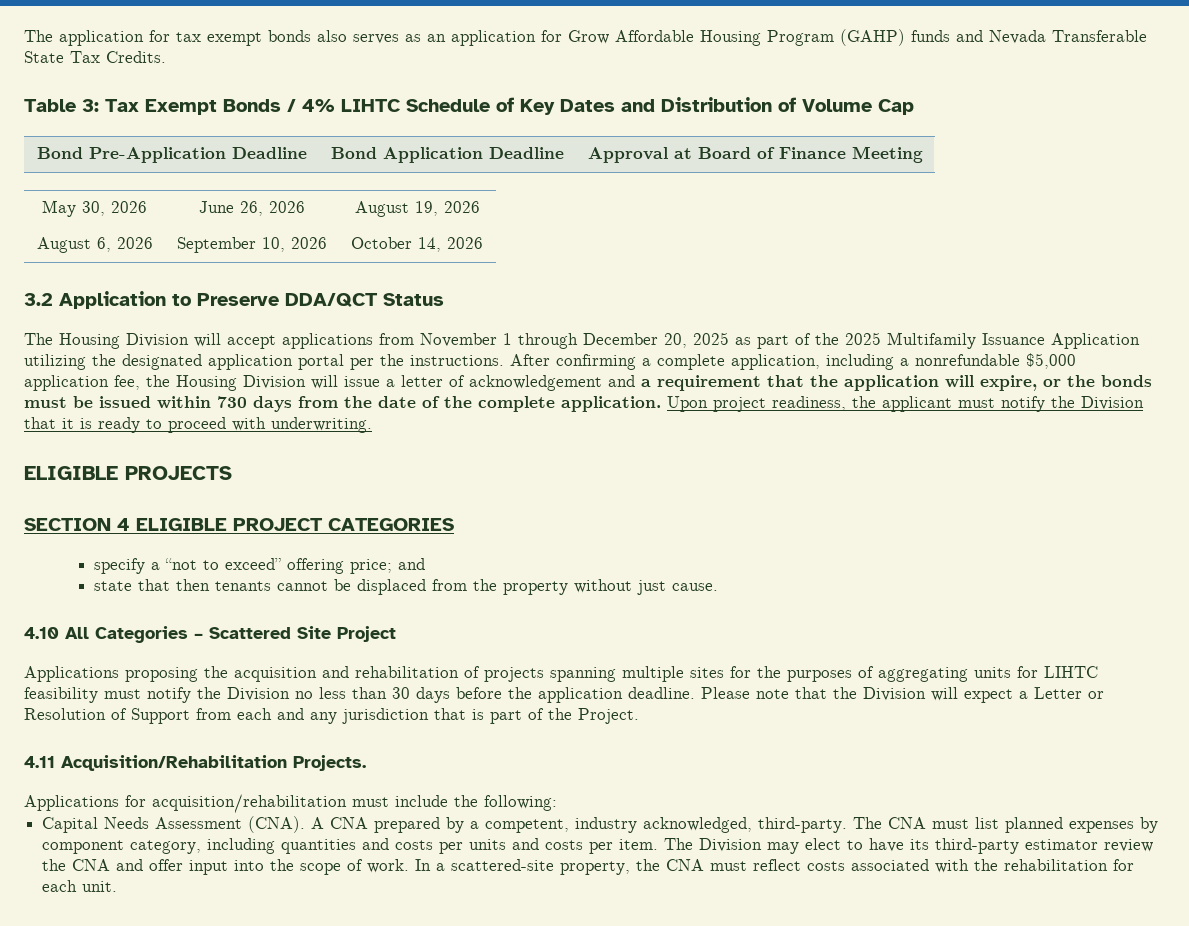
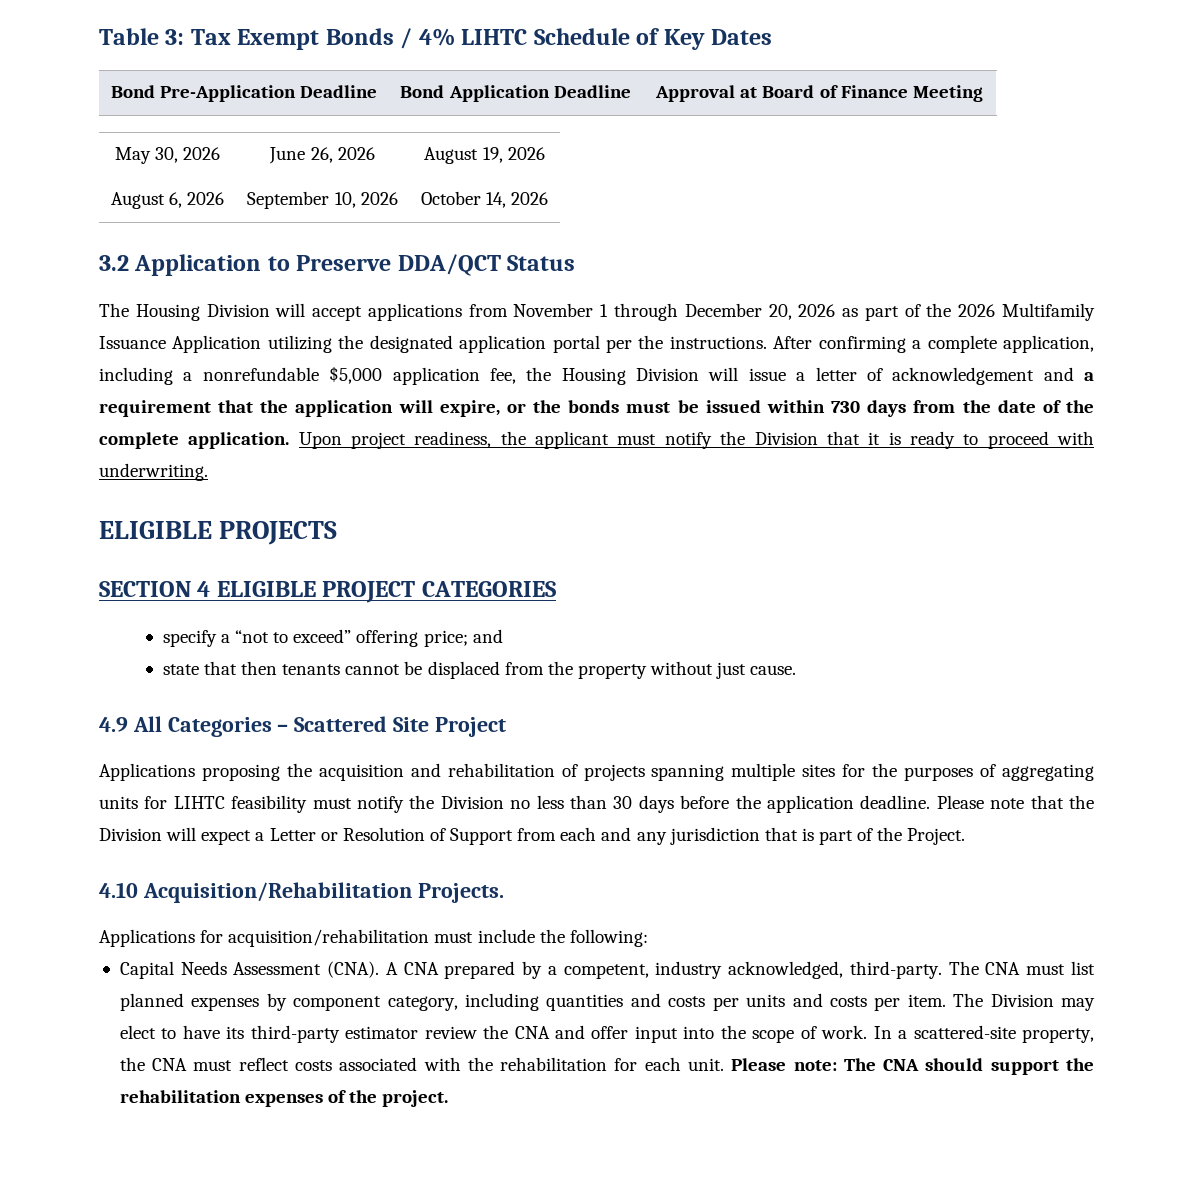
- The application for tax exempt bonds also serves as an application for Grow Affordable Housing Program (GAHP) funds and Nevada Transferable State Tax Credits.
- Table 3: Tax Exempt Bonds / 4% LIHTC Schedule of Key Dates and Distribution of Volume Cap
+ Table 3: Tax Exempt Bonds / 4% LIHTC Schedule of Key Dates
- The Housing Division will accept applications from November 1 through December 20, 2025 as part of the 2025 Multifamily Issuance Application utilizing the designated application portal per the instructions.
+ The Housing Division will accept applications from November 1 through December 20, 2026 as part of the 2026 Multifamily Issuance Application utilizing the designated application portal per the instructions.
- 4.10 All Categories – Scattered Site Project
+ 4.9 All Categories – Scattered Site Project
- 4.11 Acquisition/Rehabilitation Projects.
+ 4.10 Acquisition/Rehabilitation Projects.
+ Please note: The CNA should support the rehabilitation expenses of the project.

